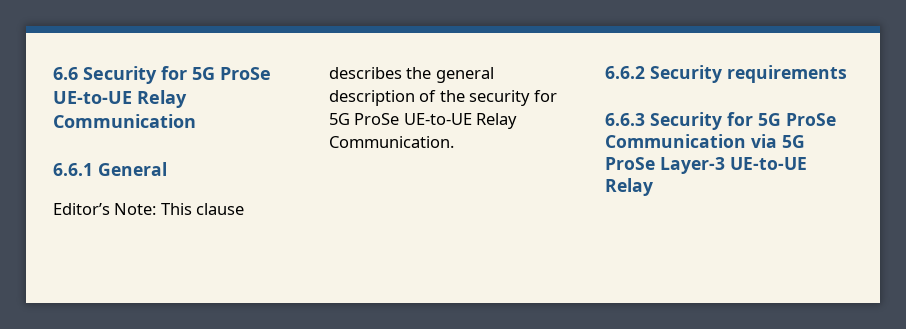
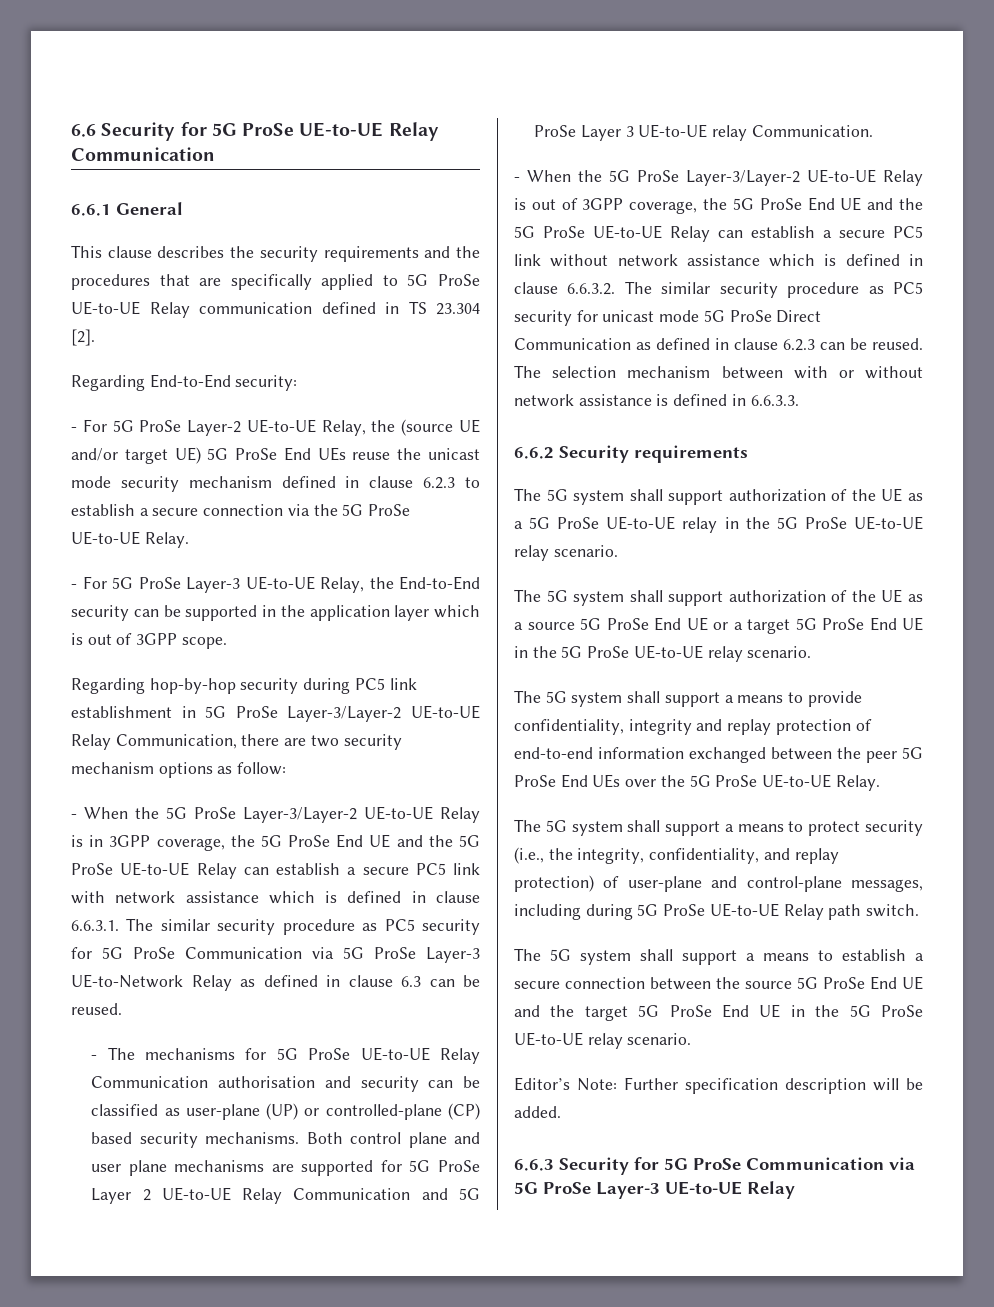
- Editor’s Note: This clause describes the general description of the security for 5G ProSe UE-to-UE Relay Communication.
+ This clause describes the security requirements and the procedures that are specifically applied to 5G ProSe UE-to-UE Relay communication defined in TS 23.304 [2].
+ Regarding End-to-End security:
+ - For 5G ProSe Layer-2 UE-to-UE Relay, the (source UE and/or target UE) 5G ProSe End UEs reuse the unicast mode security mechanism defined in clause 6.2.3 to establish a secure connection via the 5G ProSe UE-to-UE Relay.
+ - For 5G ProSe Layer-3 UE-to-UE Relay, the End-to-End security can be supported in the application layer which is out of 3GPP scope.
+ Regarding hop-by-hop security during PC5 link establishment in 5G ProSe Layer-3/Layer-2 UE-to-UE Relay Communication, there are two security mechanism options as follow:
+ - When the 5G ProSe Layer-3/Layer-2 UE-to-UE Relay is in 3GPP coverage, the 5G ProSe End UE and the 5G ProSe UE-to-UE Relay can establish a secure PC5 link with network assistance which is defined in clause 6.6.3.1. The similar security procedure as PC5 security for 5G ProSe Communication via 5G ProSe Layer-3 UE-to-Network Relay as defined in clause 6.3 can be reused.
+ - The mechanisms for 5G ProSe UE-to-UE Relay Communication authorisation and security can be classified as user-plane (UP) or controlled-plane (CP) based security mechanisms. Both control plane and user plane mechanisms are supported for 5G ProSe Layer 2 UE-to-UE Relay Communication and 5G ProSe Layer 3 UE-to-UE relay Communication.
+ - When the 5G ProSe Layer-3/Layer-2 UE-to-UE Relay is out of 3GPP coverage, the 5G ProSe End UE and the 5G ProSe UE-to-UE Relay can establish a secure PC5 link without network assistance which is defined in clause 6.6.3.2. The similar security procedure as PC5 security for unicast mode 5G ProSe Direct Communication as defined in clause 6.2.3 can be reused. The selection mechanism between with or without network assistance is defined in 6.6.3.3.
  6.6.2 Security requirements
+ The 5G system shall support authorization of the UE as a 5G ProSe UE-to-UE relay in the 5G ProSe UE-to-UE relay scenario.
+ The 5G system shall support authorization of the UE as a source 5G ProSe End UE or a target 5G ProSe End UE in the 5G ProSe UE-to-UE relay scenario.
+ The 5G system shall support a means to provide confidentiality, integrity and replay protection of end-to-end information exchanged between the peer 5G ProSe End UEs over the 5G ProSe UE-to-UE Relay.
+ The 5G system shall support a means to protect security (i.e., the integrity, confidentiality, and replay protection) of user-plane and control-plane messages, including during 5G ProSe UE-to-UE Relay path switch.
+ The 5G system shall support a means to establish a secure connection between the source 5G ProSe End UE and the target 5G ProSe End UE in the 5G ProSe UE-to-UE relay scenario.
+ Editor’s Note: Further specification description will be added.

